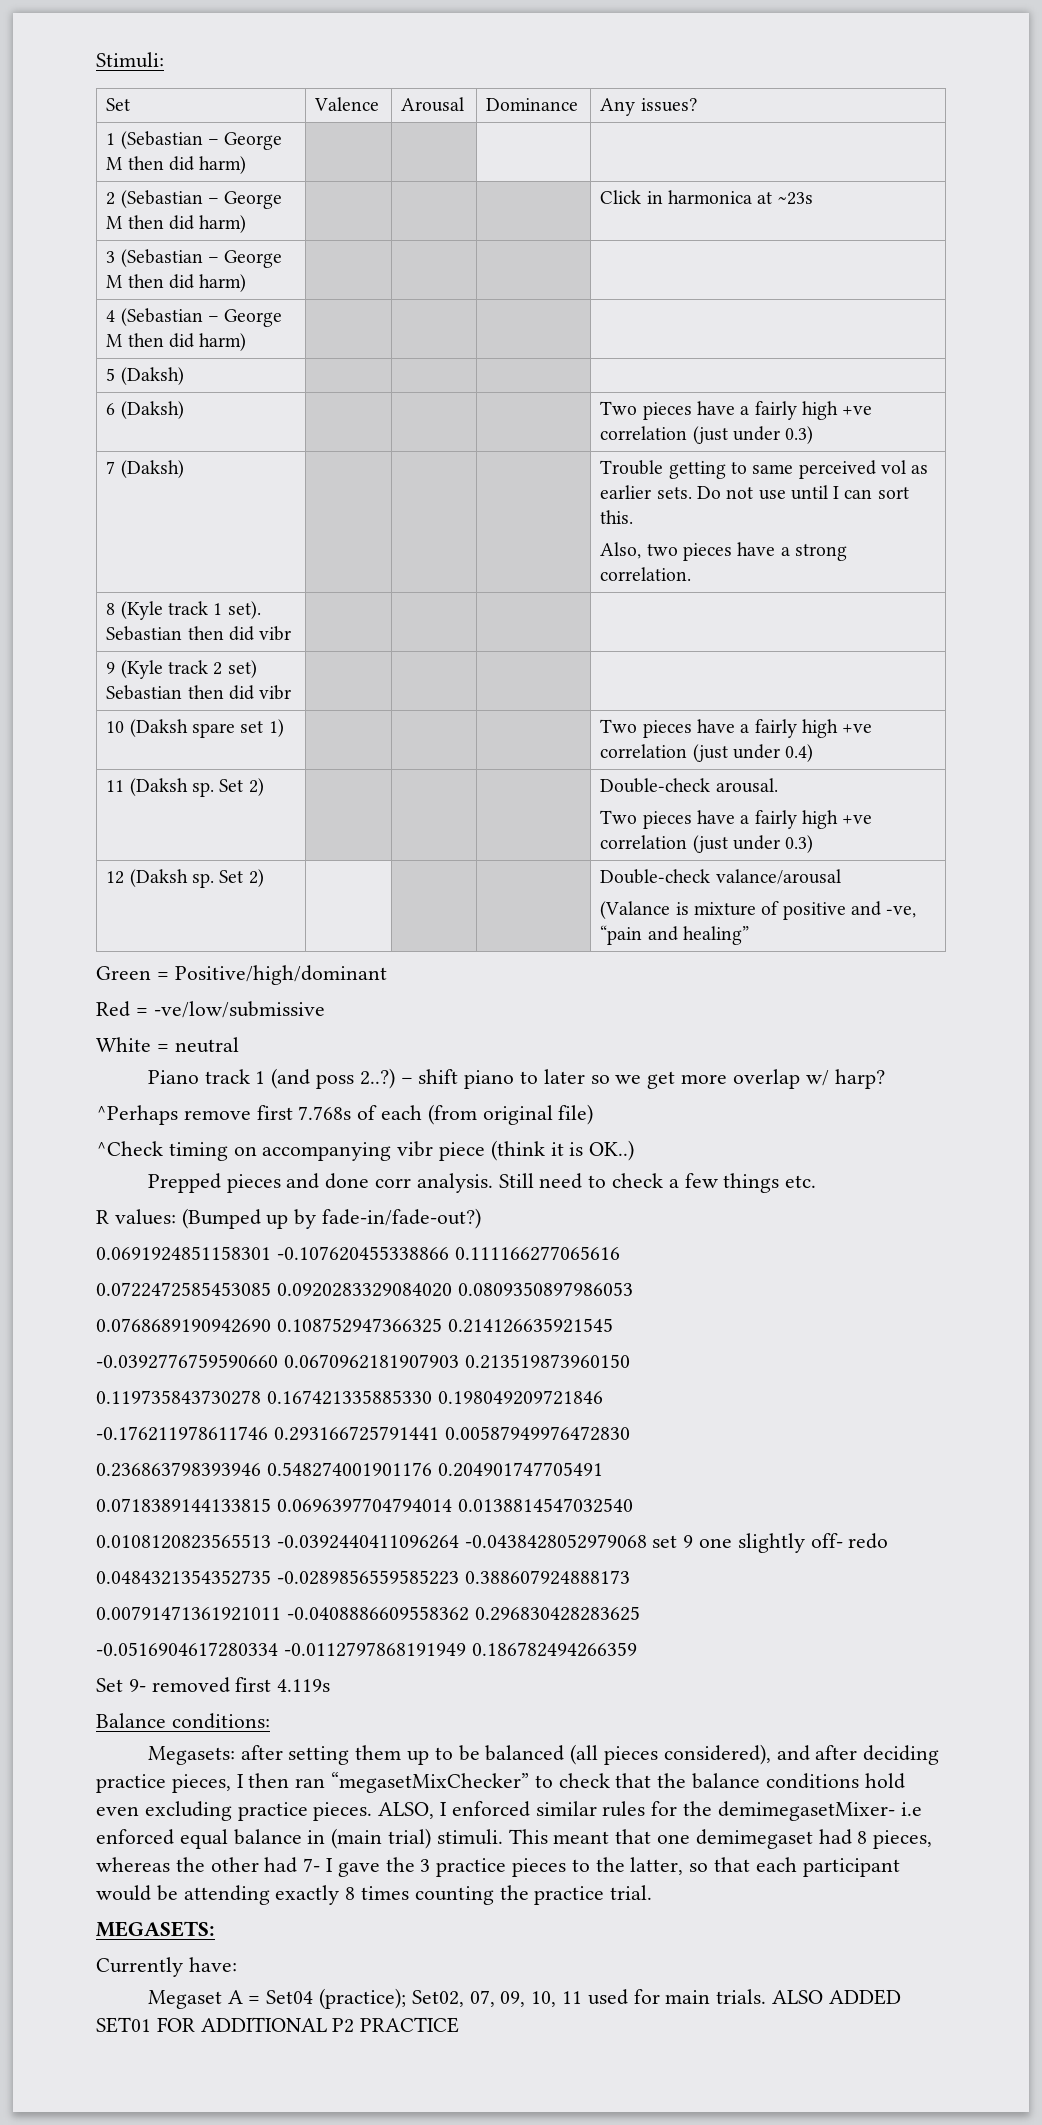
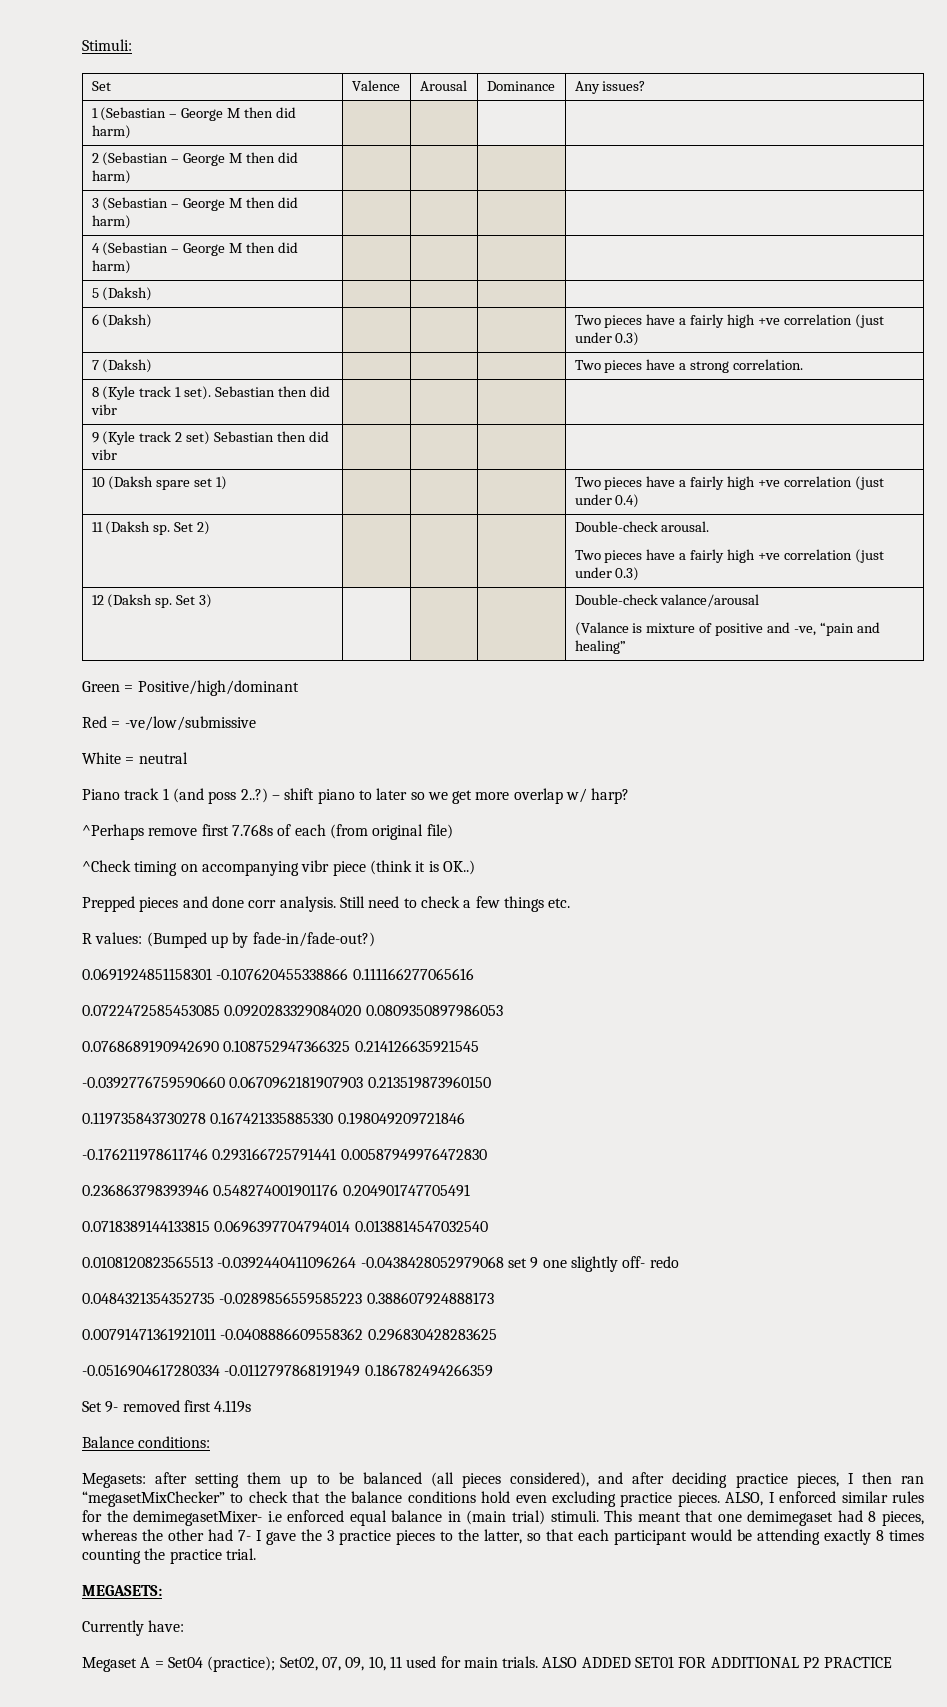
- 2 (Sebastian – George M then did harm) | | | | Click in harmonica at ~23s
+ 2 (Sebastian – George M then did harm) | | | |
- 7 (Daksh) | | | | Trouble getting to same perceived vol as earlier sets. Do not use until I can sort this.
- Also, two pieces have a strong correlation.
+ 7 (Daksh) | | | | Two pieces have a strong correlation.
- 12 (Daksh sp. Set 2) | | | | Double-check valance/arousal
+ 12 (Daksh sp. Set 3) | | | | Double-check valance/arousal

